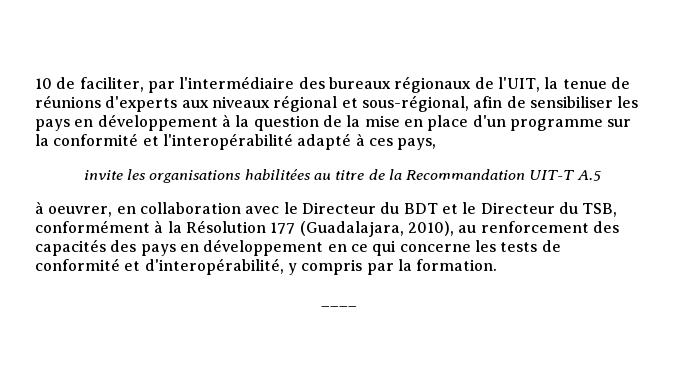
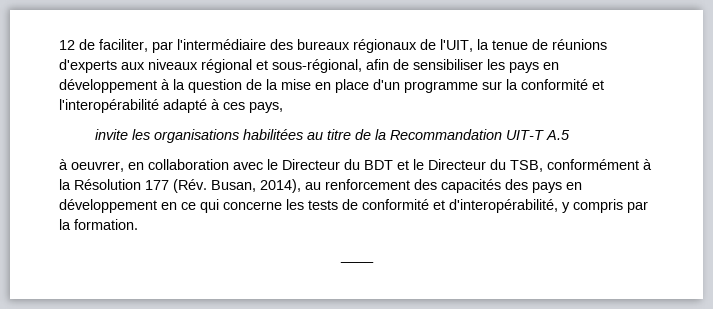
- 10 de faciliter, par l'intermédiaire des bureaux régionaux de l'UIT, la tenue de réunions d'experts aux niveaux régional et sous-régional, afin de sensibiliser les pays en développement à la question de la mise en place d'un programme sur la conformité et l'interopérabilité adapté à ces pays,
+ 12 de faciliter, par l'intermédiaire des bureaux régionaux de l'UIT, la tenue de réunions d'experts aux niveaux régional et sous-régional, afin de sensibiliser les pays en développement à la question de la mise en place d'un programme sur la conformité et l'interopérabilité adapté à ces pays,
- à oeuvrer, en collaboration avec le Directeur du BDT et le Directeur du TSB, conformément à la Résolution 177 (Guadalajara, 2010), au renforcement des capacités des pays en développement en ce qui concerne les tests de conformité et d'interopérabilité, y compris par la formation.
+ à oeuvrer, en collaboration avec le Directeur du BDT et le Directeur du TSB, conformément à la Résolution 177 (Rév. Busan, 2014), au renforcement des capacités des pays en développement en ce qui concerne les tests de conformité et d'interopérabilité, y compris par la formation.

